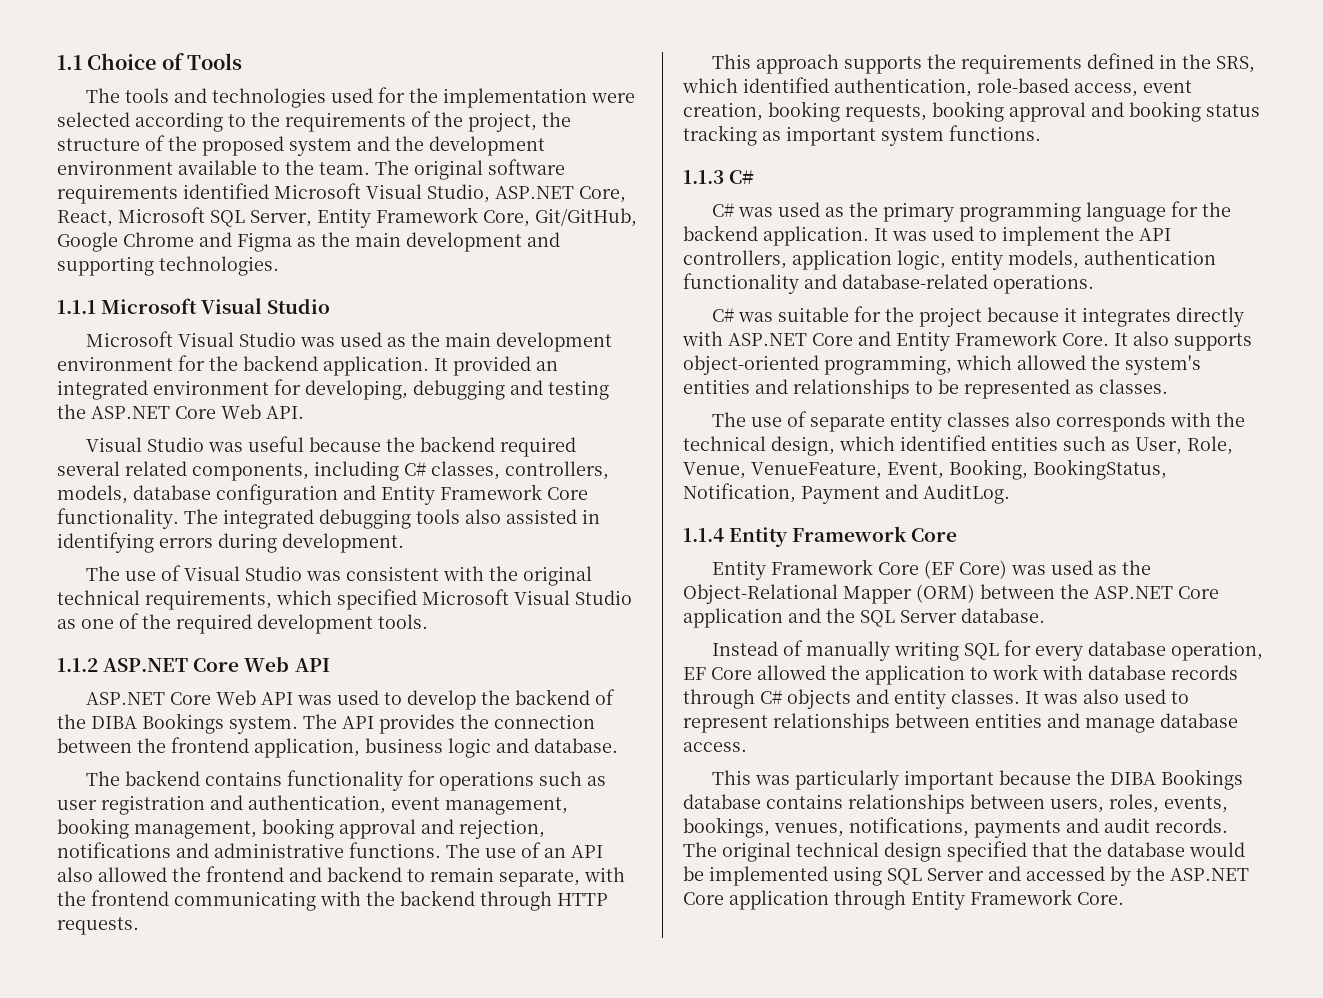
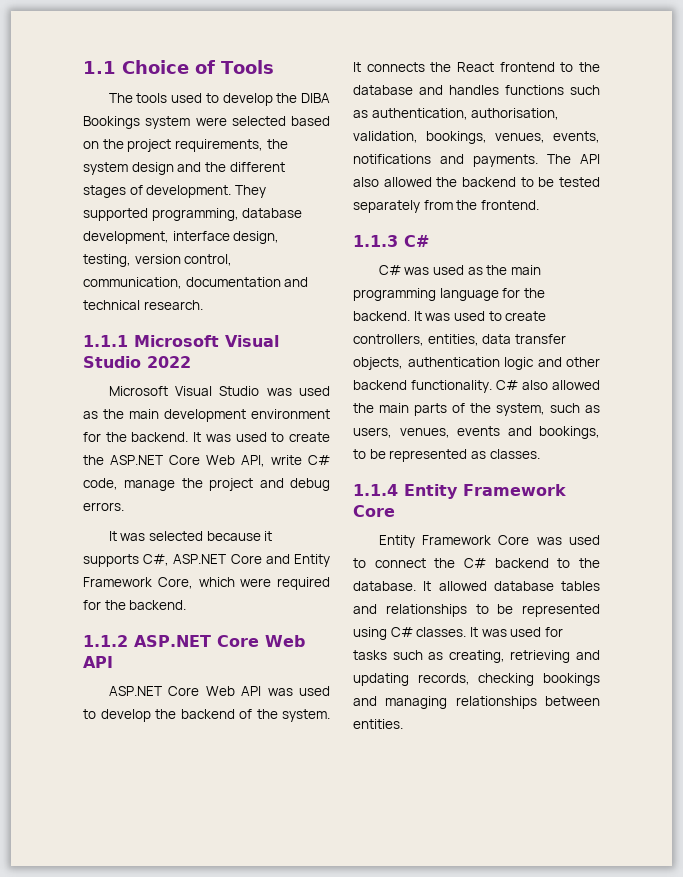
- The tools and technologies used for the implementation were selected according to the requirements of the project, the structure of the proposed system and the development environment available to the team. The original software requirements identified Microsoft Visual Studio, ASP.NET Core, React, Microsoft SQL Server, Entity Framework Core, Git/GitHub, Google Chrome and Figma as the main development and supporting technologies.
+ The tools used to develop the DIBA Bookings system were selected based on the project requirements, the system design and the different stages of development. They supported programming, database development, interface design, testing, version control, communication, documentation and technical research.
- 1.1.1 Microsoft Visual Studio
+ 1.1.1 Microsoft Visual Studio 2022
- Microsoft Visual Studio was used as the main development environment for the backend application. It provided an integrated environment for developing, debugging and testing the ASP.NET Core Web API.
- Visual Studio was useful because the backend required several related components, including C# classes, controllers, models, database configuration and Entity Framework Core functionality. The integrated debugging tools also assisted in identifying errors during development.
- The use of Visual Studio was consistent with the original technical requirements, which specified Microsoft Visual Studio as one of the required development tools.
+ Microsoft Visual Studio was used as the main development environment for the backend. It was used to create the ASP.NET Core Web API, write C# code, manage the project and debug errors.
+ It was selected because it supports C#, ASP.NET Core and Entity Framework Core, which were required for the backend.
- ASP.NET Core Web API was used to develop the backend of the DIBA Bookings system. The API provides the connection between the frontend application, business logic and database.
- The backend contains functionality for operations such as user registration and authentication, event management, booking management, booking approval and rejection, notifications and administrative functions. The use of an API also allowed the frontend and backend to remain separate, with the frontend communicating with the backend through HTTP requests.
- This approach supports the requirements defined in the SRS, which identified authentication, role-based access, event creation, booking requests, booking approval and booking status tracking as important system functions.
+ ASP.NET Core Web API was used to develop the backend of the system. It connects the React frontend to the database and handles functions such as authentication, authorisation, validation, bookings, venues, events, notifications and payments. The API also allowed the backend to be tested separately from the frontend.
- C# was used as the primary programming language for the backend application. It was used to implement the API controllers, application logic, entity models, authentication functionality and database-related operations.
- C# was suitable for the project because it integrates directly with ASP.NET Core and Entity Framework Core. It also supports object-oriented programming, which allowed the system's entities and relationships to be represented as classes.
+ C# was used as the main programming language for the backend. It was used to create controllers, entities, data transfer objects, authentication logic and other backend functionality. C# also allowed the main parts of the system, such as users, venues, events and bookings, to be represented as classes.
- The use of separate entity classes also corresponds with the technical design, which identified entities such as User, Role, Venue, VenueFeature, Event, Booking, BookingStatus, Notification, Payment and AuditLog.
- Entity Framework Core (EF Core) was used as the Object-Relational Mapper (ORM) between the ASP.NET Core application and the SQL Server database.
- Instead of manually writing SQL for every database operation, EF Core allowed the application to work with database records through C# objects and entity classes. It was also used to represent relationships between entities and manage database access.
- This was particularly important because the DIBA Bookings database contains relationships between users, roles, events, bookings, venues, notifications, payments and audit records. The original technical design specified that the database would be implemented using SQL Server and accessed by the ASP.NET Core application through Entity Framework Core.
+ Entity Framework Core was used to connect the C# backend to the database. It allowed database tables and relationships to be represented using C# classes. It was used for tasks such as creating, retrieving and updating records, checking bookings and managing relationships between entities.

